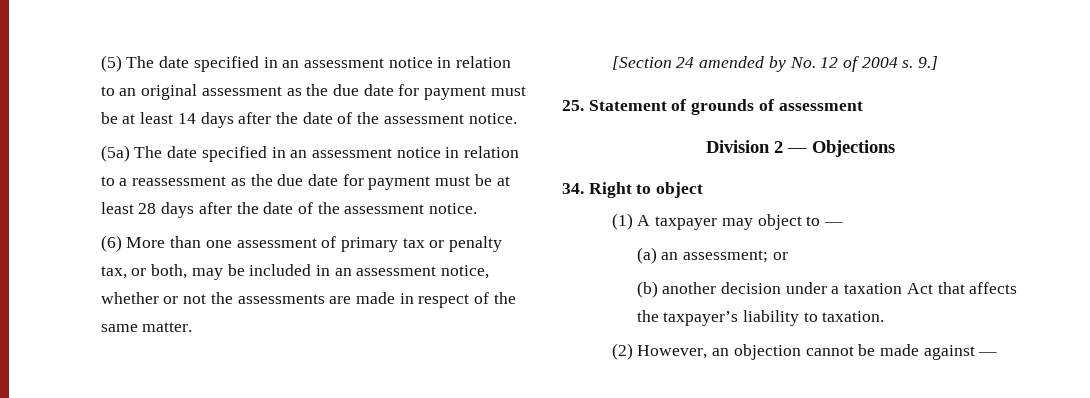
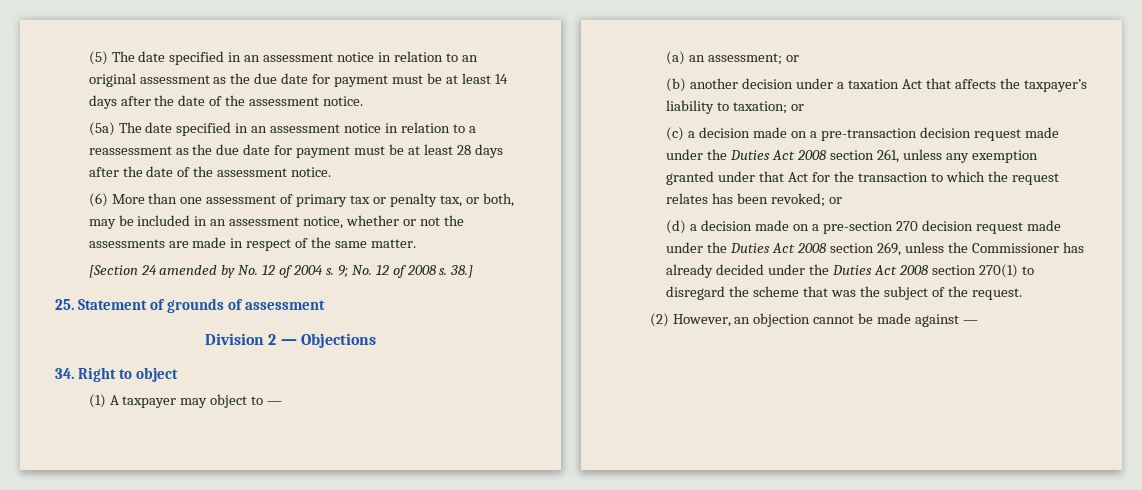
- 9.]
+ 9; No. 12 of 2008 s. 38.]
- (b) another decision under a taxation Act that affects the taxpayer’s liability to taxation.
+ (b) another decision under a taxation Act that affects the taxpayer’s liability to taxation; or
+ (c) a decision made on a pre-transaction decision request made under the Duties Act 2008 section 261, unless any exemption granted under that Act for the transaction to which the request relates has been revoked; or
+ (d) a decision made on a pre-section 270 decision request made under the Duties Act 2008 section 269, unless the Commissioner has already decided under the Duties Act 2008 section 270(1) to disregard the scheme that was the subject of the request.

